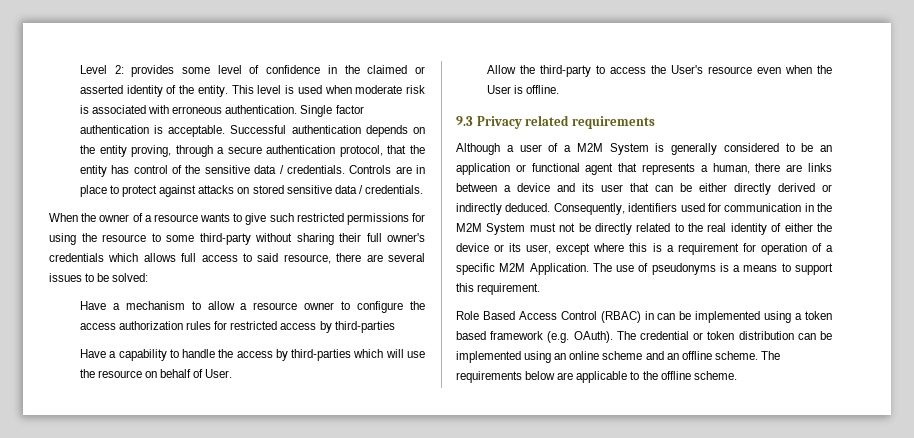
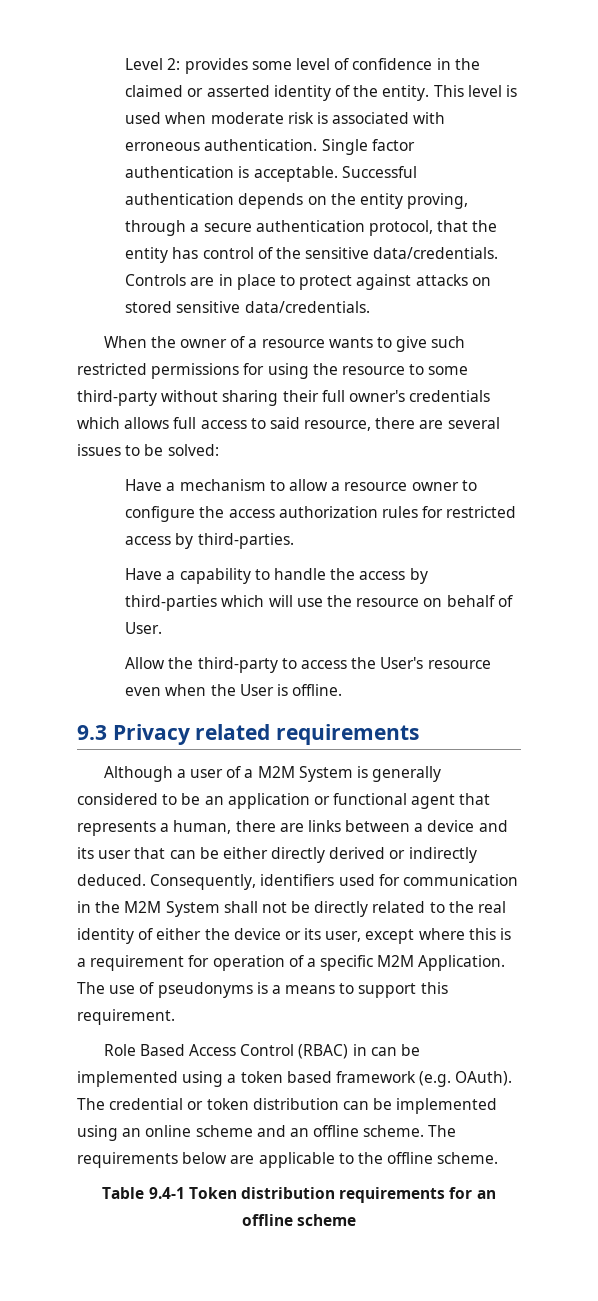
- Successful authentication depends on the entity proving, through a secure authentication protocol, that the entity has control of the sensitive data / credentials.
+ Successful authentication depends on the entity proving, through a secure authentication protocol, that the entity has control of the sensitive data/credentials.
- Controls are in place to protect against attacks on stored sensitive data / credentials.
+ Controls are in place to protect against attacks on stored sensitive data/credentials.
- Have a mechanism to allow a resource owner to configure the access authorization rules for restricted access by third-parties
+ Have a mechanism to allow a resource owner to configure the access authorization rules for restricted access by third-parties.
- Consequently, identifiers used for communication in the M2M System must not be directly related to the real identity of either the device or its user, except where this is a requirement for operation of a specific M2M Application.
+ Consequently, identifiers used for communication in the M2M System shall not be directly related to the real identity of either the device or its user, except where this is a requirement for operation of a specific M2M Application.
+ Table 9.4-1 Token distribution requirements for an offline scheme

